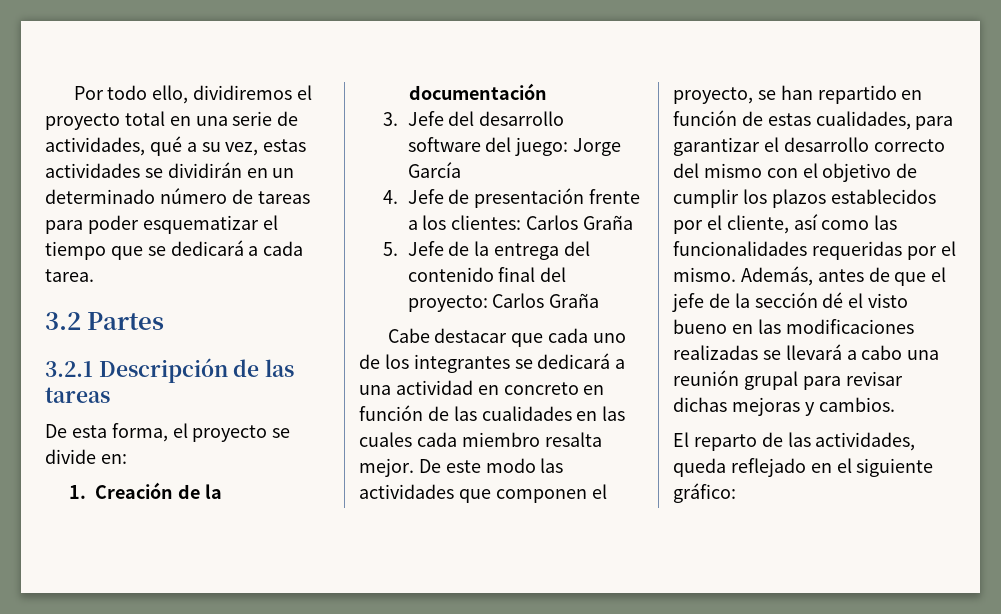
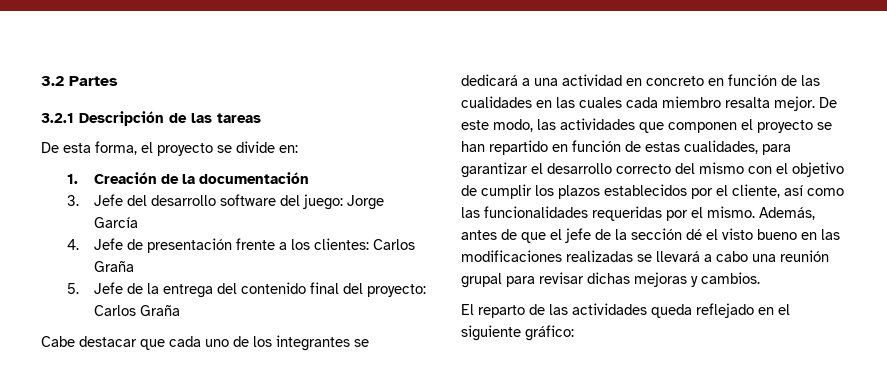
- Por todo ello, dividiremos el proyecto total en una serie de actividades, qué a su vez, estas actividades se dividirán en un determinado número de tareas para poder esquematizar el tiempo que se dedicará a cada tarea.
- De este modo las actividades que componen el proyecto, se han repartido en función de estas cualidades, para garantizar el desarrollo correcto del mismo con el objetivo de cumplir los plazos establecidos por el cliente, así como las funcionalidades requeridas por el mismo.
+ De este modo, las actividades que componen el proyecto se han repartido en función de estas cualidades, para garantizar el desarrollo correcto del mismo con el objetivo de cumplir los plazos establecidos por el cliente, así como las funcionalidades requeridas por el mismo.
- El reparto de las actividades, queda reflejado en el siguiente gráfico:
+ El reparto de las actividades queda reflejado en el siguiente gráfico:

